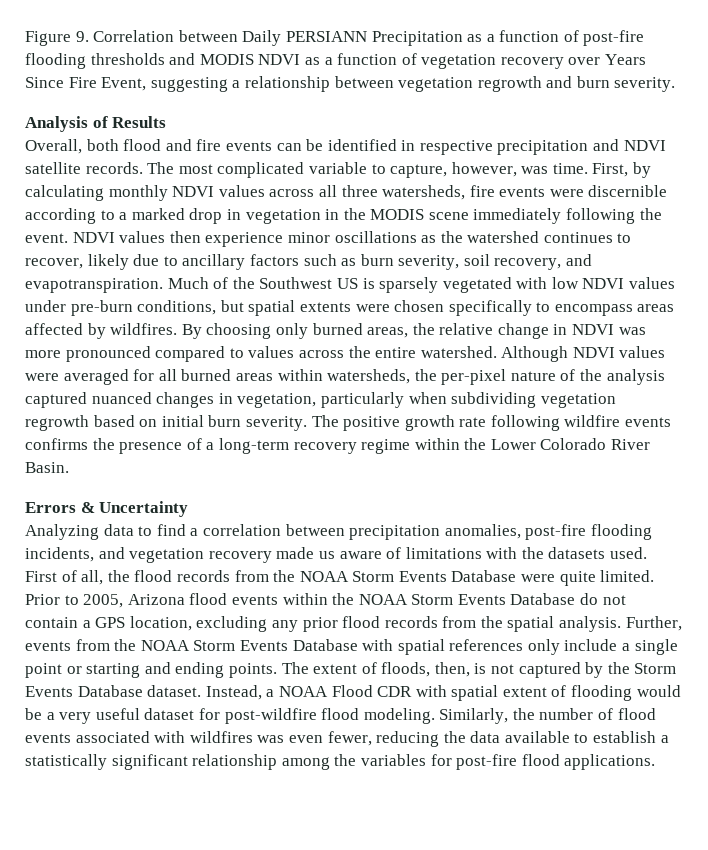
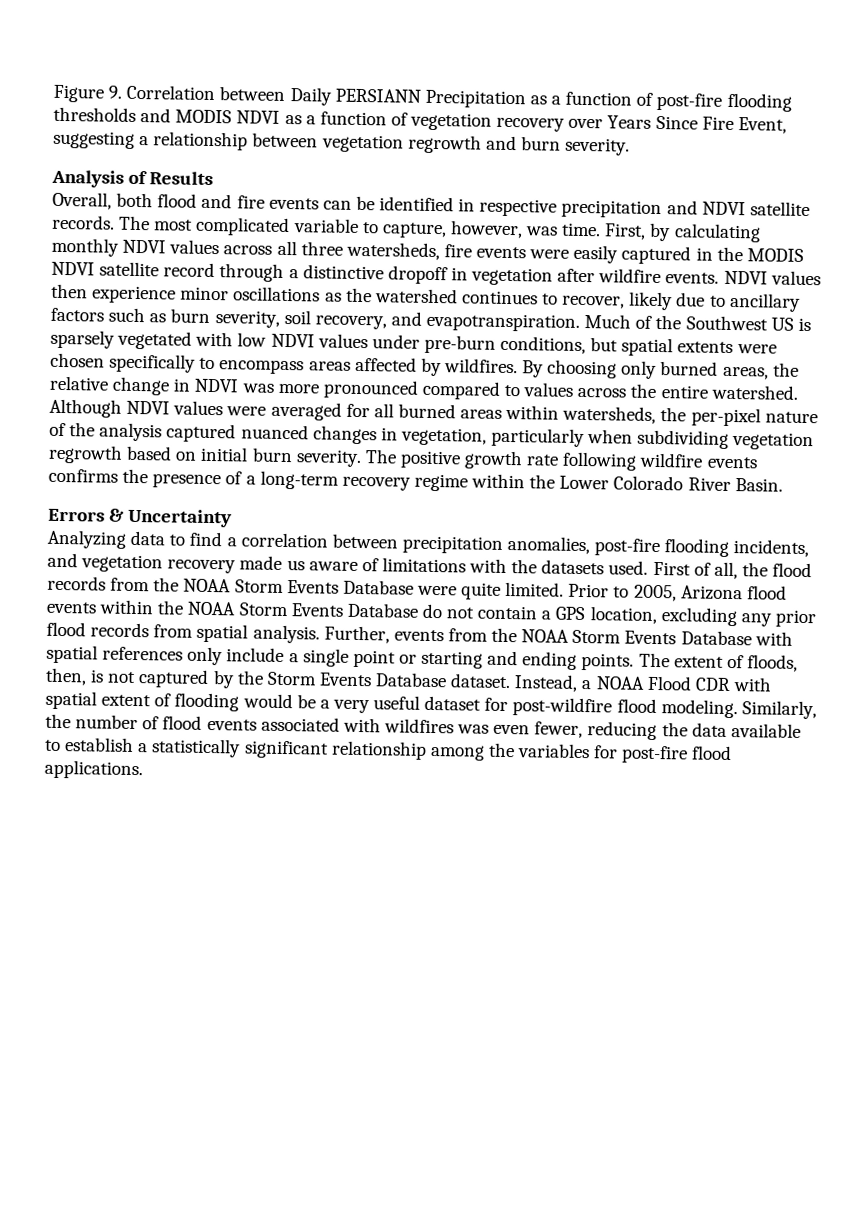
- First, by calculating monthly NDVI values across all three watersheds, fire events were discernible according to a marked drop in vegetation in the MODIS scene immediately following the event.
+ First, by calculating monthly NDVI values across all three watersheds, fire events were easily captured in the MODIS NDVI satellite record through a distinctive dropoff in vegetation after wildfire events.
- Prior to 2005, Arizona flood events within the NOAA Storm Events Database do not contain a GPS location, excluding any prior flood records from the spatial analysis.
+ Prior to 2005, Arizona flood events within the NOAA Storm Events Database do not contain a GPS location, excluding any prior flood records from spatial analysis.

